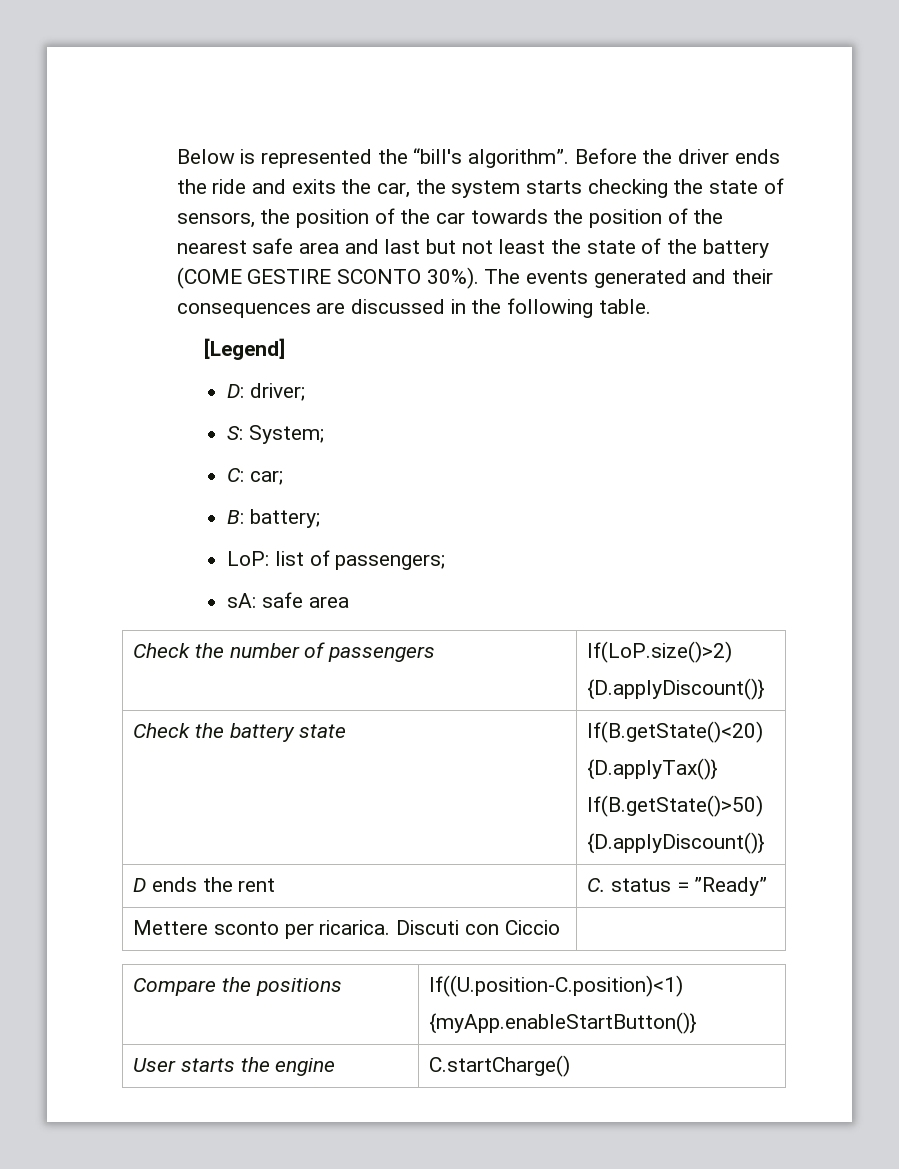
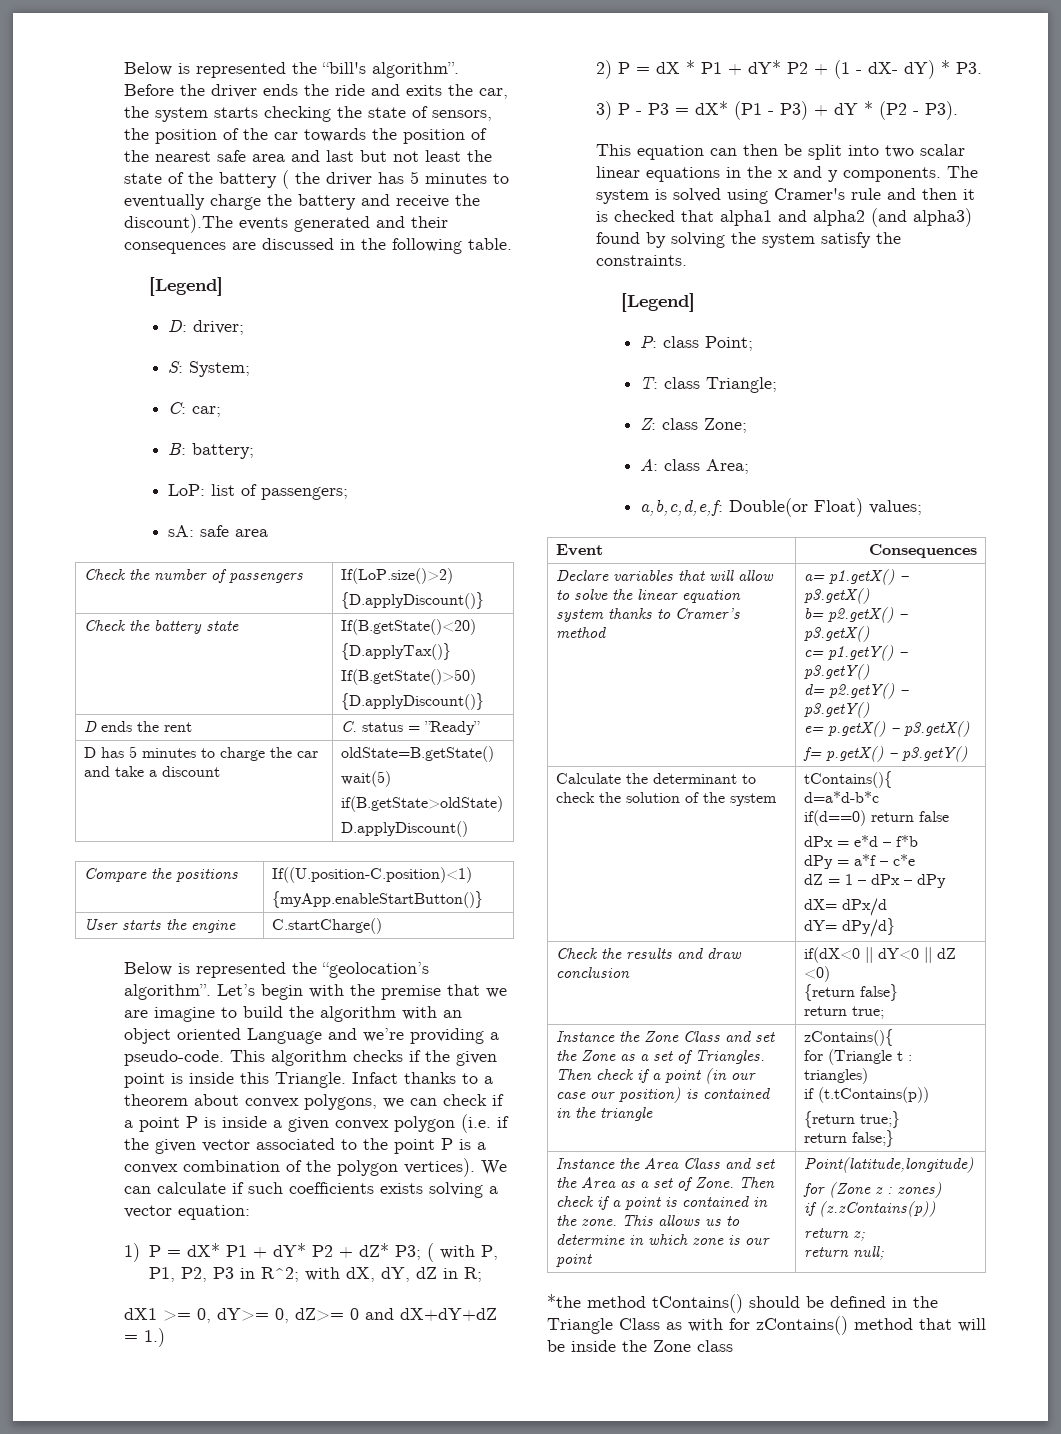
- Before the driver ends the ride and exits the car, the system starts checking the state of sensors, the position of the car towards the position of the nearest safe area and last but not least the state of the battery (COME GESTIRE SCONTO 30%). The events generated and their consequences are discussed in the following table.
+ Before the driver ends the ride and exits the car, the system starts checking the state of sensors, the position of the car towards the position of the nearest safe area and last but not least the state of the battery ( the driver has 5 minutes to eventually charge the battery and receive the discount).The events generated and their consequences are discussed in the following table.
- Mettere sconto per ricarica. Discuti con Ciccio |
+ D has 5 minutes to charge the car and take a discount | oldState=B.getState()
+ wait(5)
+ if(B.getState>oldState)
+ D.applyDiscount()
+ Below is represented the “geolocation’s algorithm”. Let’s begin with the premise that we are imagine to build the algorithm with an object oriented Language and we’re providing a pseudo-code. This algorithm checks if the given point is inside this Triangle. Infact thanks to a theorem about convex polygons, we can check if a point P is inside a given convex polygon (i.e. if the given vector associated to the point P is a convex combination of the polygon vertices). We can calculate if such coefficients exists solving a vector equation:
+ 1) P = dX* P1 + dY* P2 + dZ* P3; ( with P, P1, P2, P3 in R^2; with dX, dY, dZ in R;
+ dX1 >= 0, dY>= 0, dZ>= 0 and dX+dY+dZ = 1.)
+ 2) P = dX * P1 + dY* P2 + (1 - dX- dY) * P3.
+ 3) P - P3 = dX* (P1 - P3) + dY * (P2 - P3).
+ This equation can then be split into two scalar linear equations in the x and y components. The system is solved using Cramer's rule and then it is checked that alpha1 and alpha2 (and alpha3) found by solving the system satisfy the constraints.
+ [Legend]
+ P: class Point;
+ T: class Triangle;
+ Z: class Zone;
+ A: class Area;
+ a,b,c,d,e,f: Double(or Float) values;
+ Event | Consequences
+ Declare variables that will allow to solve the linear equation system thanks to Cramer’s method | a= p1.getX() – p3.getX()
+ b= p2.getX() – p3.getX()
+ c= p1.getY() – p3.getY()
+ d= p2.getY() – p3.getY()
+ e= p.getX() – p3.getX()
+ f= p.getX() – p3.getY()
+ Calculate the determinant to check the solution of the system | tContains(){
+ d=a*d-b*c
+ if(d==0) return false
+ dPx = e*d – f*b
+ dPy = a*f – c*e
+ dZ = 1 – dPx – dPy
+ dX= dPx/d
+ dY= dPy/d}
+ Check the results and draw conclusion | if(dX<0 || dY<0 || dZ <0)
+ {return false}
+ return true;
+ Instance the Zone Class and set the Zone as a set of Triangles. Then check if a point (in our case our position) is contained in the triangle | zContains(){
+ for (Triangle t : triangles)
+ if (t.tContains(p))
+ {return true;}
+ return false;}
+ Instance the Area Class and set the Area as a set of Zone. Then check if a point is contained in the zone. This allows us to determine in which zone is our point | Point(latitude,longitude)
+ for (Zone z : zones)
+ if (z.zContains(p))
+ return z;
+ return null;
+ *the method tContains() should be defined in the Triangle Class as with for zContains() method that will be inside the Zone class

